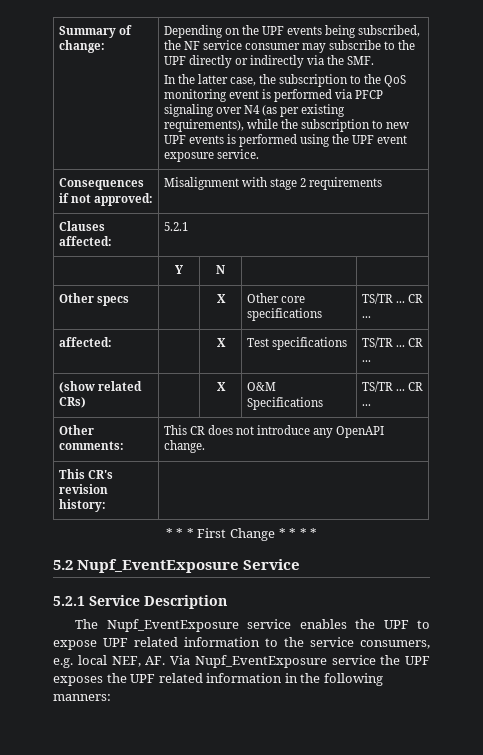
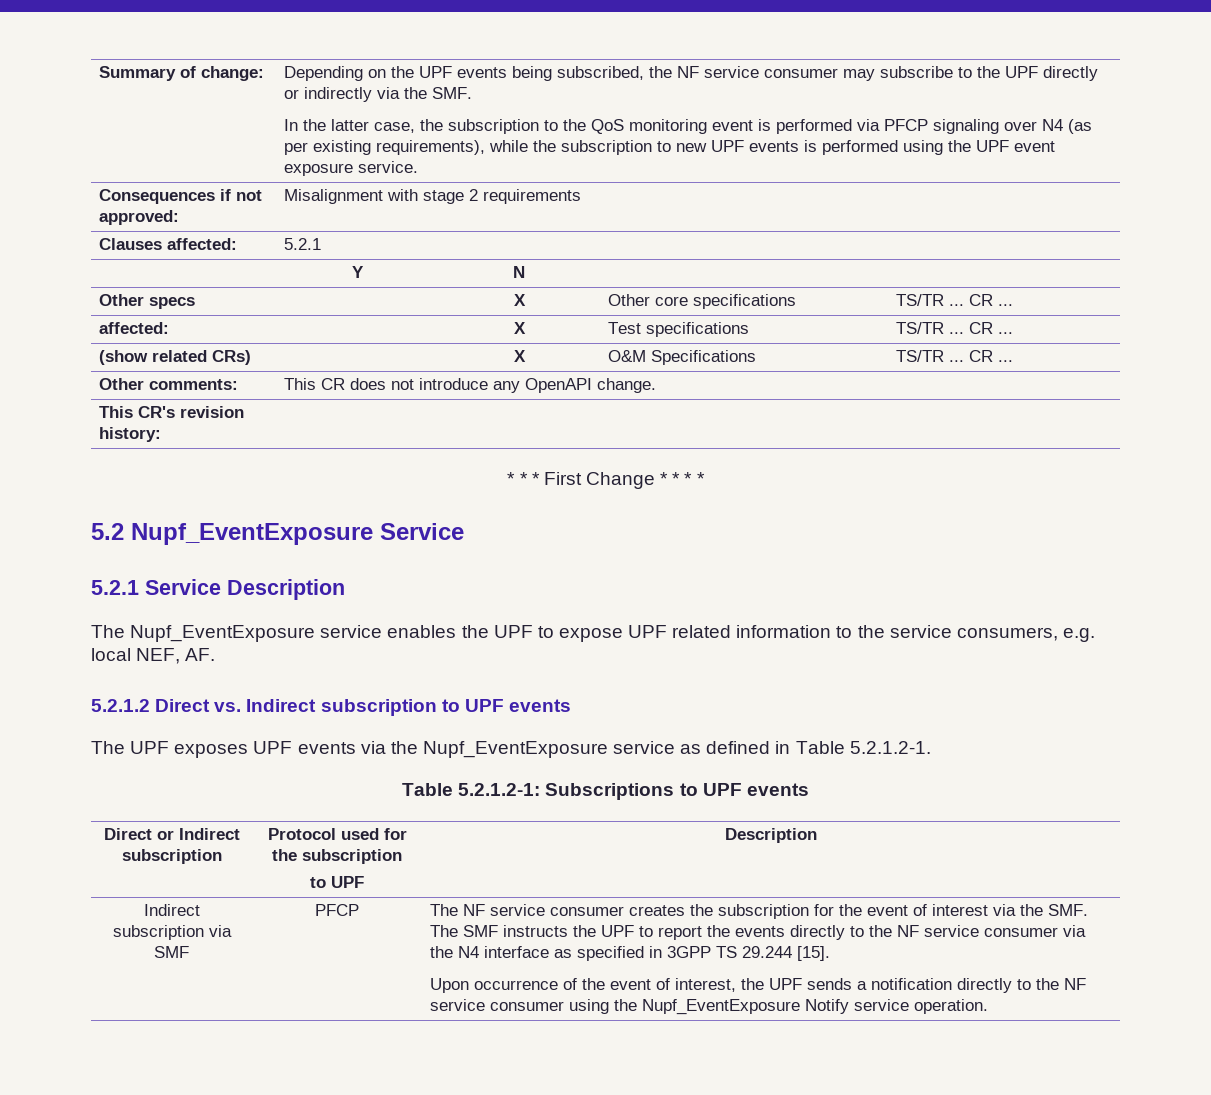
- The Nupf_EventExposure service enables the UPF to expose UPF related information to the service consumers, e.g. local NEF, AF. Via Nupf_EventExposure service the UPF exposes the UPF related information in the following manners:
+ The Nupf_EventExposure service enables the UPF to expose UPF related information to the service consumers, e.g. local NEF, AF.
+ 5.2.1.2 Direct vs. Indirect subscription to UPF events
+ The UPF exposes UPF events via the Nupf_EventExposure service as defined in Table 5.2.1.2-1.
+ Table 5.2.1.2-1: Subscriptions to UPF events
+ Direct or Indirect subscription | Protocol used for the subscription
+ to UPF | Description
+ Indirect subscription via SMF | PFCP | The NF service consumer creates the subscription for the event of interest via the SMF. The SMF instructs the UPF to report the events directly to the NF service consumer via the N4 interface as specified in 3GPP TS 29.244 [15].
+ Upon occurrence of the event of interest, the UPF sends a notification directly to the NF service consumer using the Nupf_EventExposure Notify service operation.

